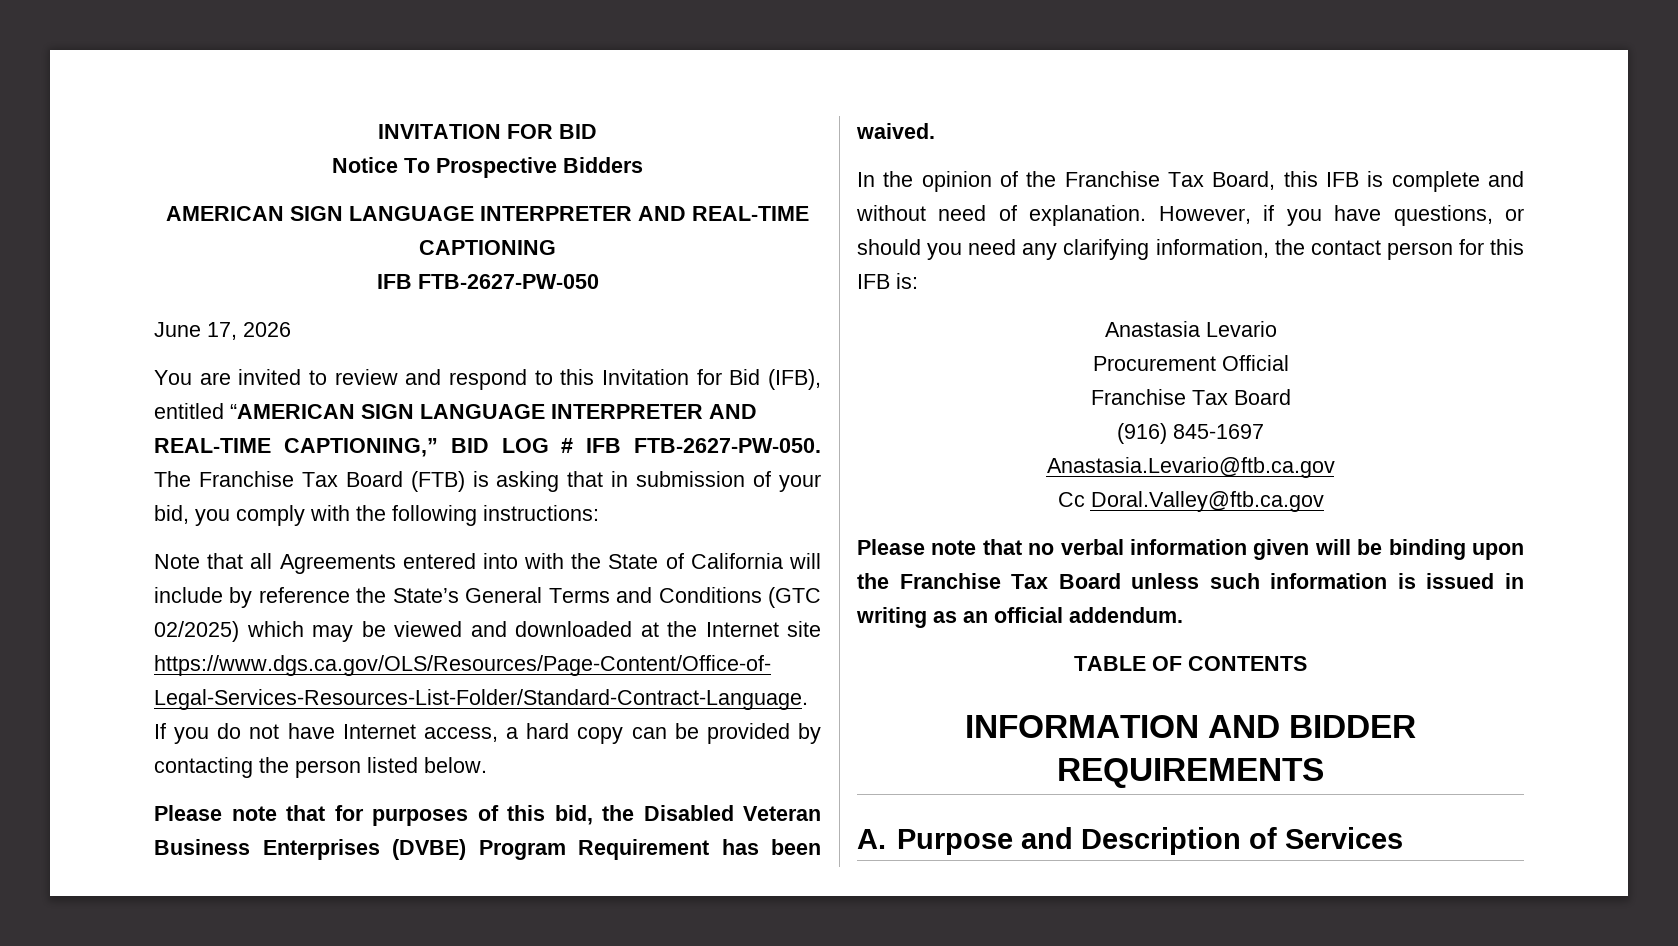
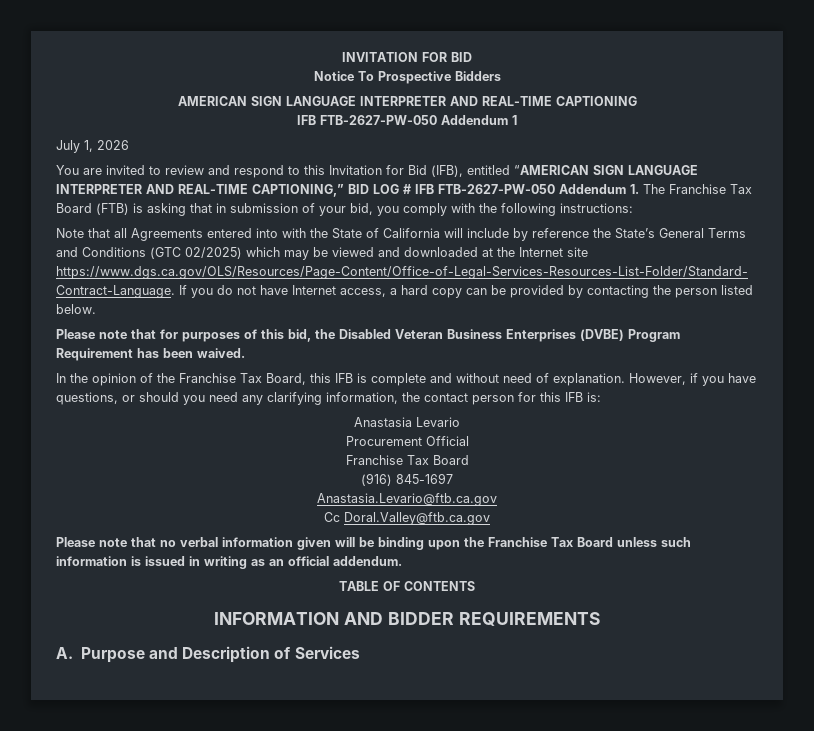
- IFB FTB-2627-PW-050
- June 17, 2026
+ IFB FTB-2627-PW-050 Addendum 1
+ July 1, 2026
- You are invited to review and respond to this Invitation for Bid (IFB), entitled “AMERICAN SIGN LANGUAGE INTERPRETER AND REAL-TIME CAPTIONING,” BID LOG # IFB FTB-2627-PW-050. The Franchise Tax Board (FTB) is asking that in submission of your bid, you comply with the following instructions:
+ You are invited to review and respond to this Invitation for Bid (IFB), entitled “AMERICAN SIGN LANGUAGE INTERPRETER AND REAL-TIME CAPTIONING,” BID LOG # IFB FTB-2627-PW-050 Addendum 1. The Franchise Tax Board (FTB) is asking that in submission of your bid, you comply with the following instructions:

